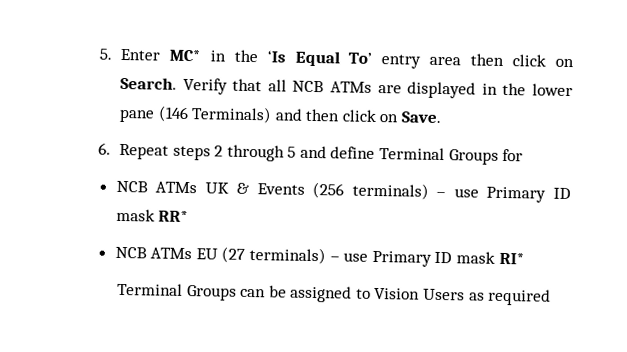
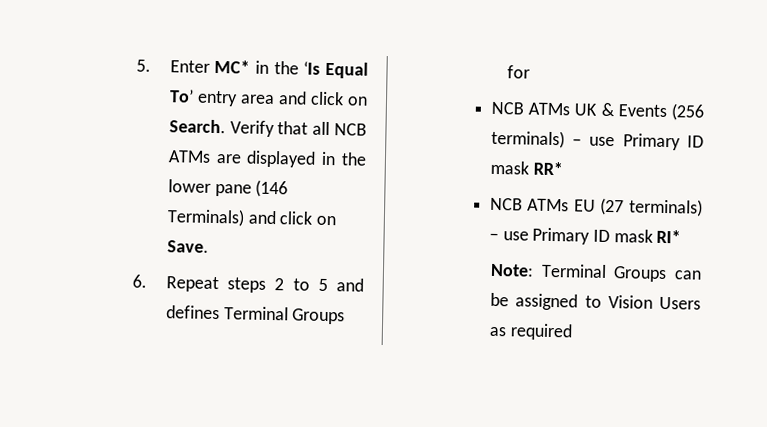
- 5. Enter MC* in the ‘Is Equal To’ entry area then click on Search.
+ 5. Enter MC* in the ‘Is Equal To’ entry area and click on Search.
- Verify that all NCB ATMs are displayed in the lower pane (146 Terminals) and then click on Save.
+ Verify that all NCB ATMs are displayed in the lower pane (146 Terminals) and click on Save.
- 6. Repeat steps 2 through 5 and define Terminal Groups for
+ 6. Repeat steps 2 to 5 and defines Terminal Groups for
- Terminal Groups can be assigned to Vision Users as required
+ Note: Terminal Groups can be assigned to Vision Users as required

